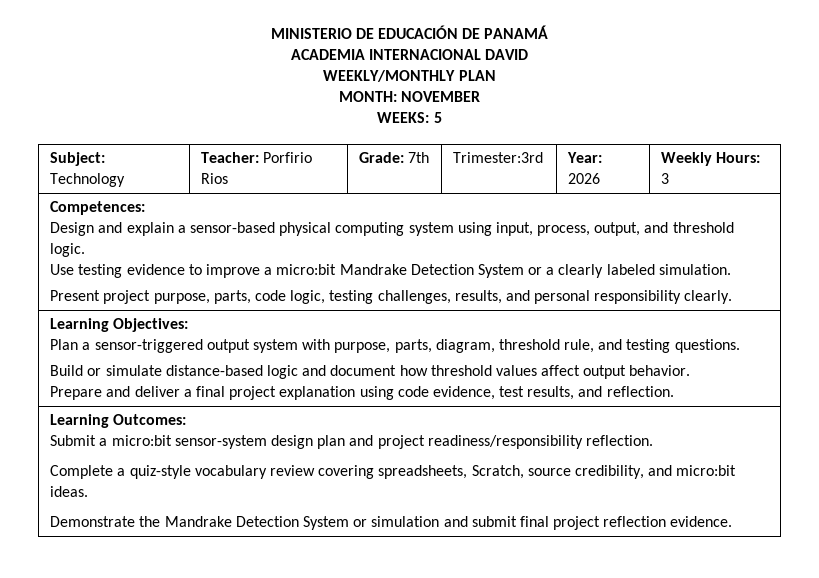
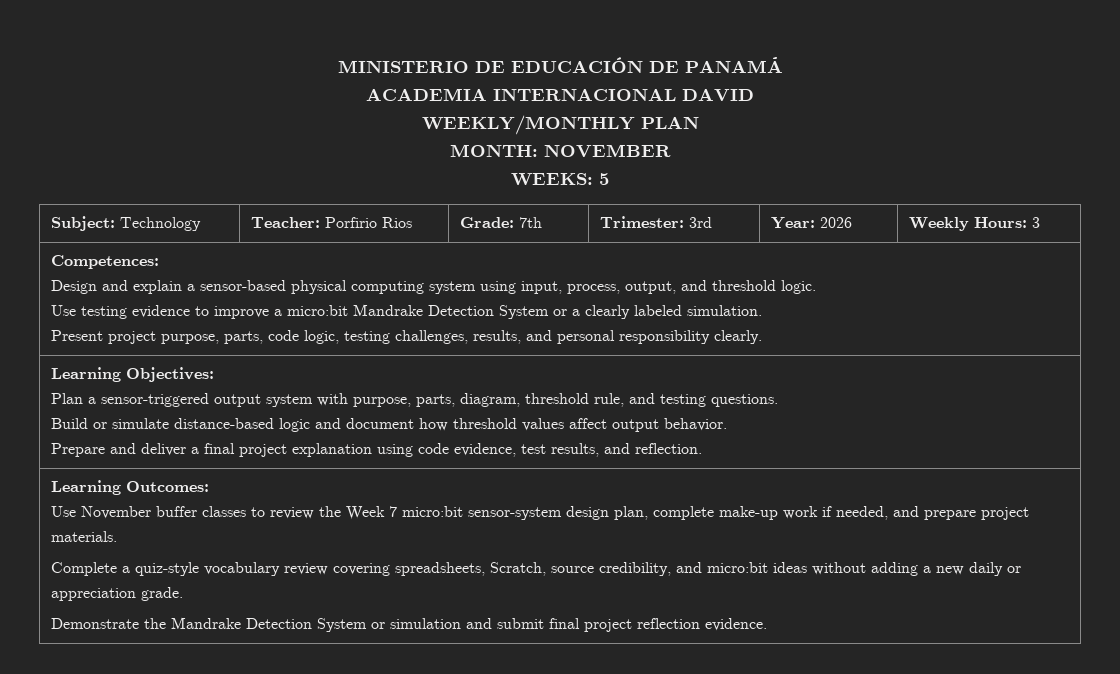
- Subject: Technology | Teacher: Porfirio Rios | Grade: 7th | Trimester:3rd | Year: 2026 | Weekly Hours: 3
+ Subject: Technology | Teacher: Porfirio Rios | Grade: 7th | Trimester: 3rd | Year: 2026 | Weekly Hours: 3
- Submit a micro:bit sensor-system design plan and project readiness/responsibility reflection.
+ Use November buffer classes to review the Week 7 micro:bit sensor-system design plan, complete make-up work if needed, and prepare project materials.
- Complete a quiz-style vocabulary review covering spreadsheets, Scratch, source credibility, and micro:bit ideas.
+ Complete a quiz-style vocabulary review covering spreadsheets, Scratch, source credibility, and micro:bit ideas without adding a new daily or appreciation grade.

